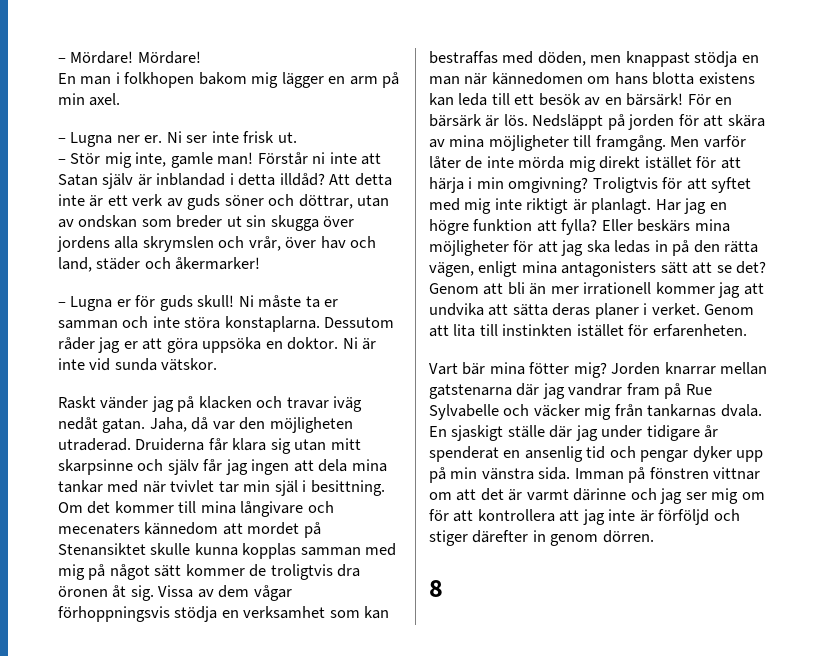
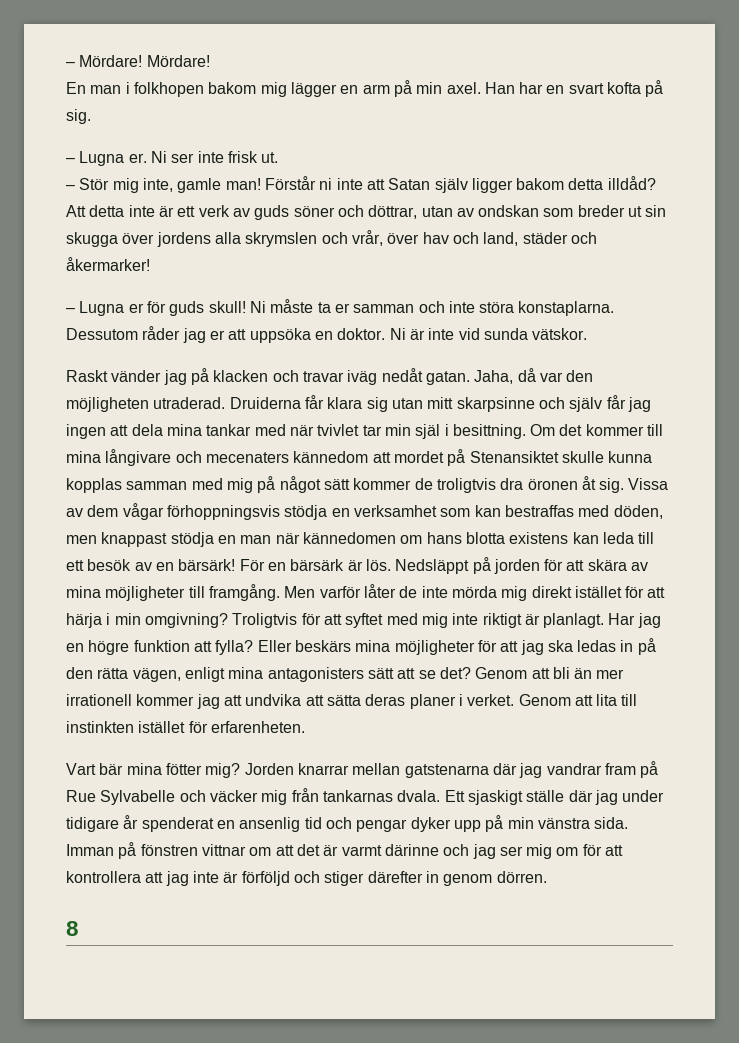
- En man i folkhopen bakom mig lägger en arm på min axel.
- – Lugna ner er.
+ En man i folkhopen bakom mig lägger en arm på min axel. Han har en svart kofta på sig.
+ – Lugna er.
- Förstår ni inte att Satan själv är inblandad i detta illdåd?
+ Förstår ni inte att Satan själv ligger bakom detta illdåd?
- Dessutom råder jag er att göra uppsöka en doktor.
+ Dessutom råder jag er att uppsöka en doktor.
- En sjaskigt ställe där jag under tidigare år spenderat en ansenlig tid och pengar dyker upp på min vänstra sida.
+ Ett sjaskigt ställe där jag under tidigare år spenderat en ansenlig tid och pengar dyker upp på min vänstra sida.

